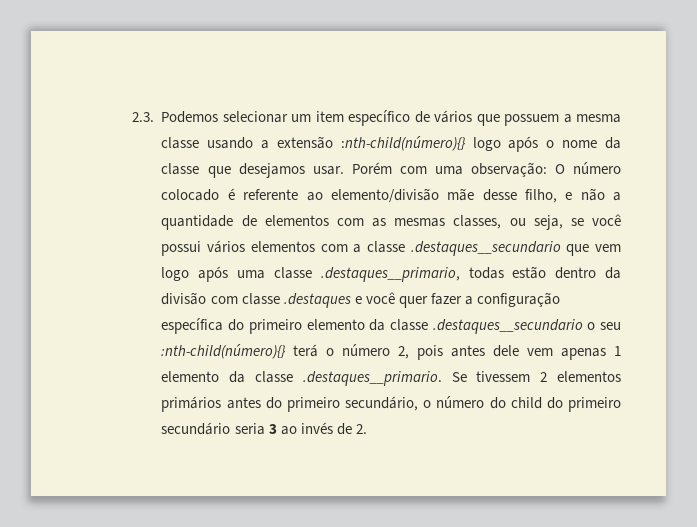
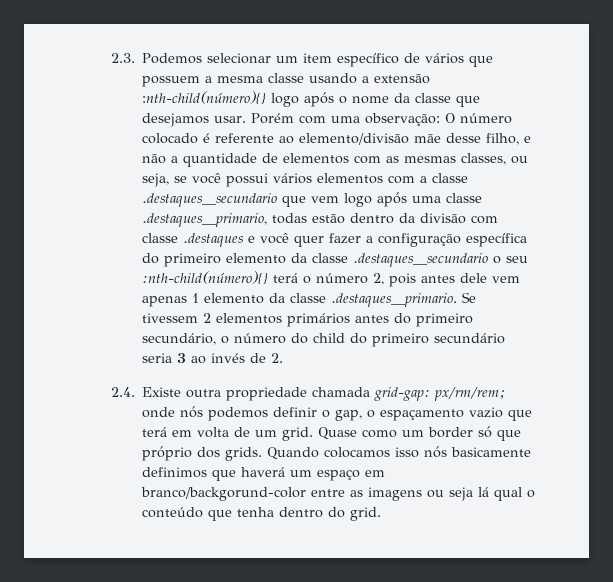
+ 2.4. Existe outra propriedade chamada grid-gap: px/rm/rem; onde nós podemos definir o gap, o espaçamento vazio que terá em volta de um grid. Quase como um border só que próprio dos grids. Quando colocamos isso nós basicamente definimos que haverá um espaço em branco/backgorund-color entre as imagens ou seja lá qual o conteúdo que tenha dentro do grid.

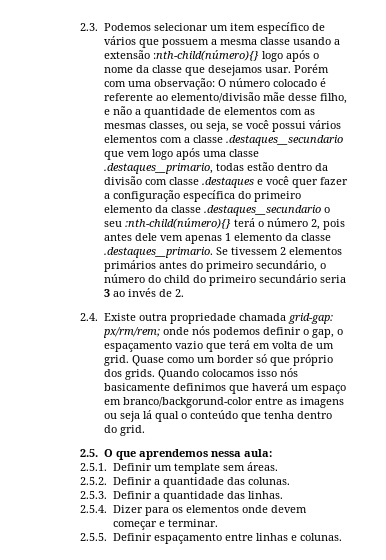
+ 2.5. O que aprendemos nessa aula:
+ 2.5.1. Definir um template sem áreas.
+ 2.5.2. Definir a quantidade das colunas.
+ 2.5.3. Definir a quantidade das linhas.
+ 2.5.4. Dizer para os elementos onde devem começar e terminar.
+ 2.5.5. Definir espaçamento entre linhas e colunas.

